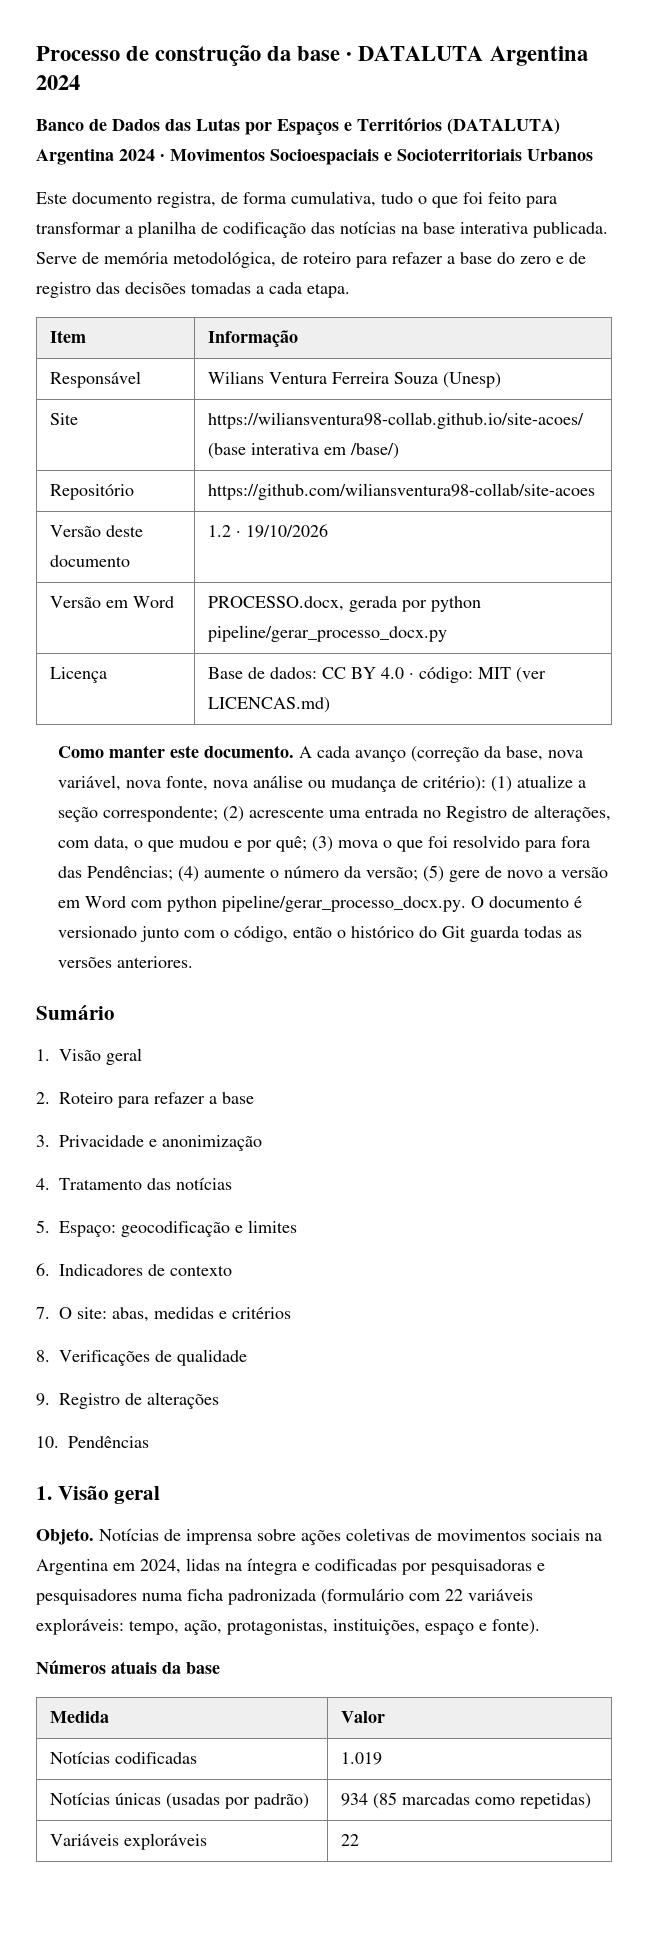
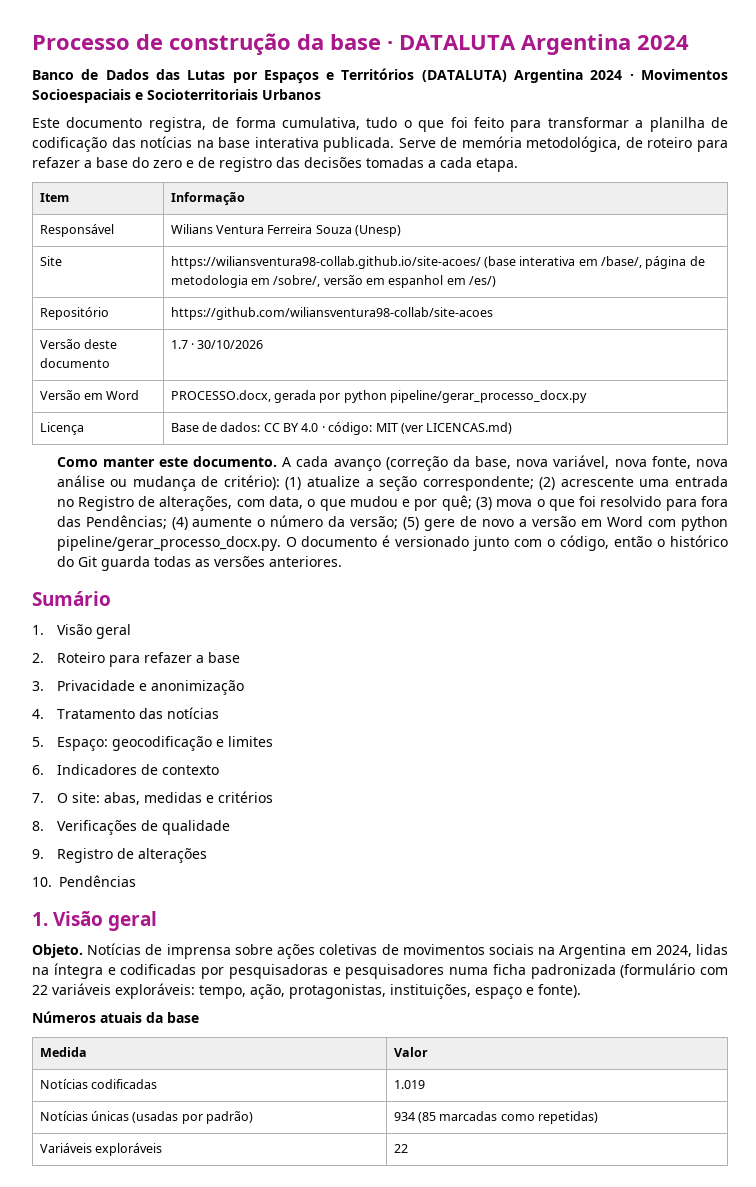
- Site | https://wiliansventura98-collab.github.io/site-acoes/ (base interativa em /base/)
+ Site | https://wiliansventura98-collab.github.io/site-acoes/ (base interativa em /base/, página de metodologia em /sobre/, versão em espanhol em /es/)
- Versão deste documento | 1.2 · 19/10/2026
+ Versão deste documento | 1.7 · 30/10/2026

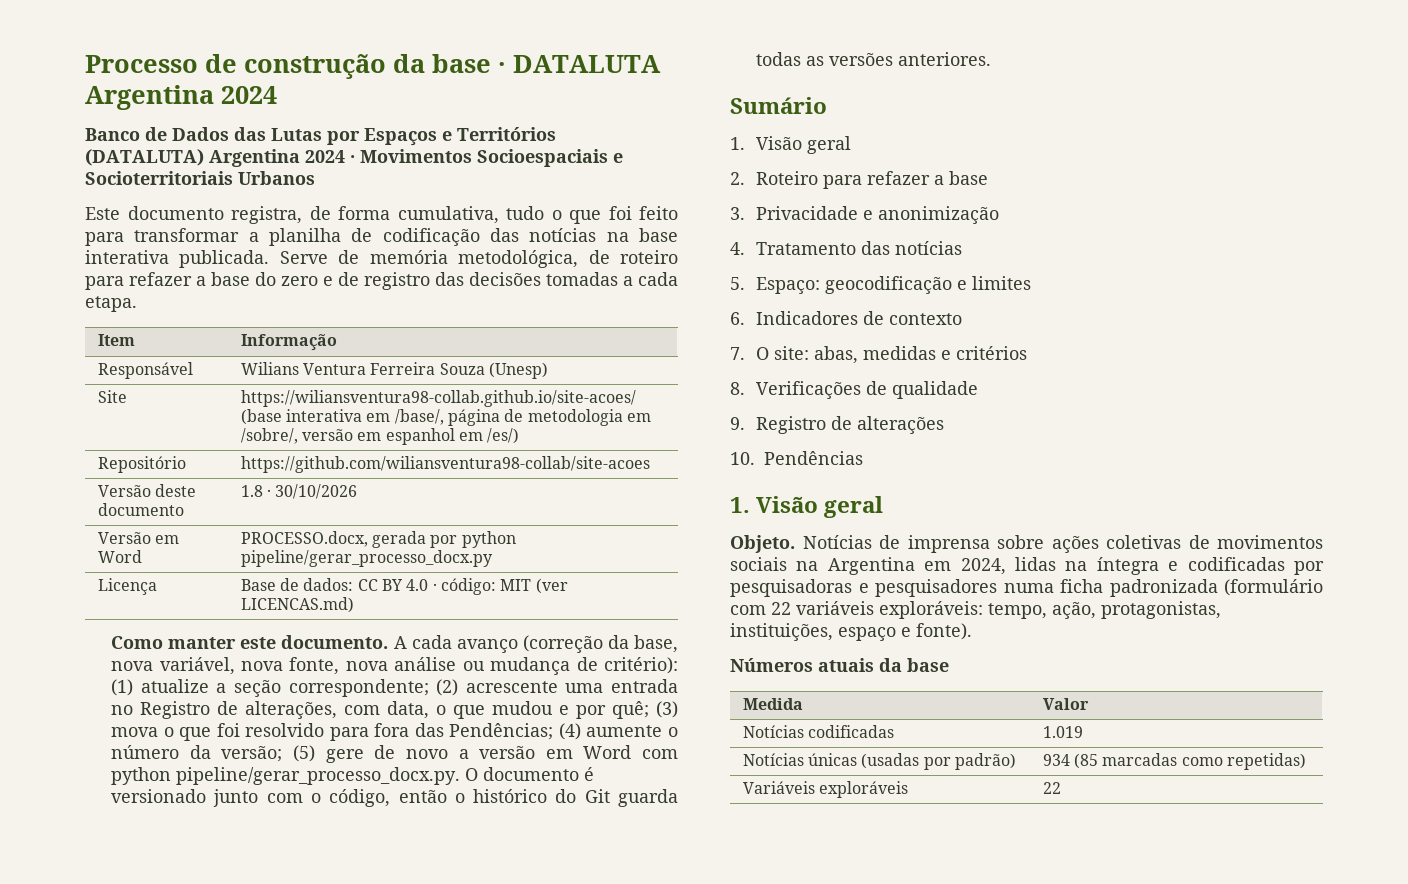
- Versão deste documento | 1.7 · 30/10/2026
+ Versão deste documento | 1.8 · 30/10/2026

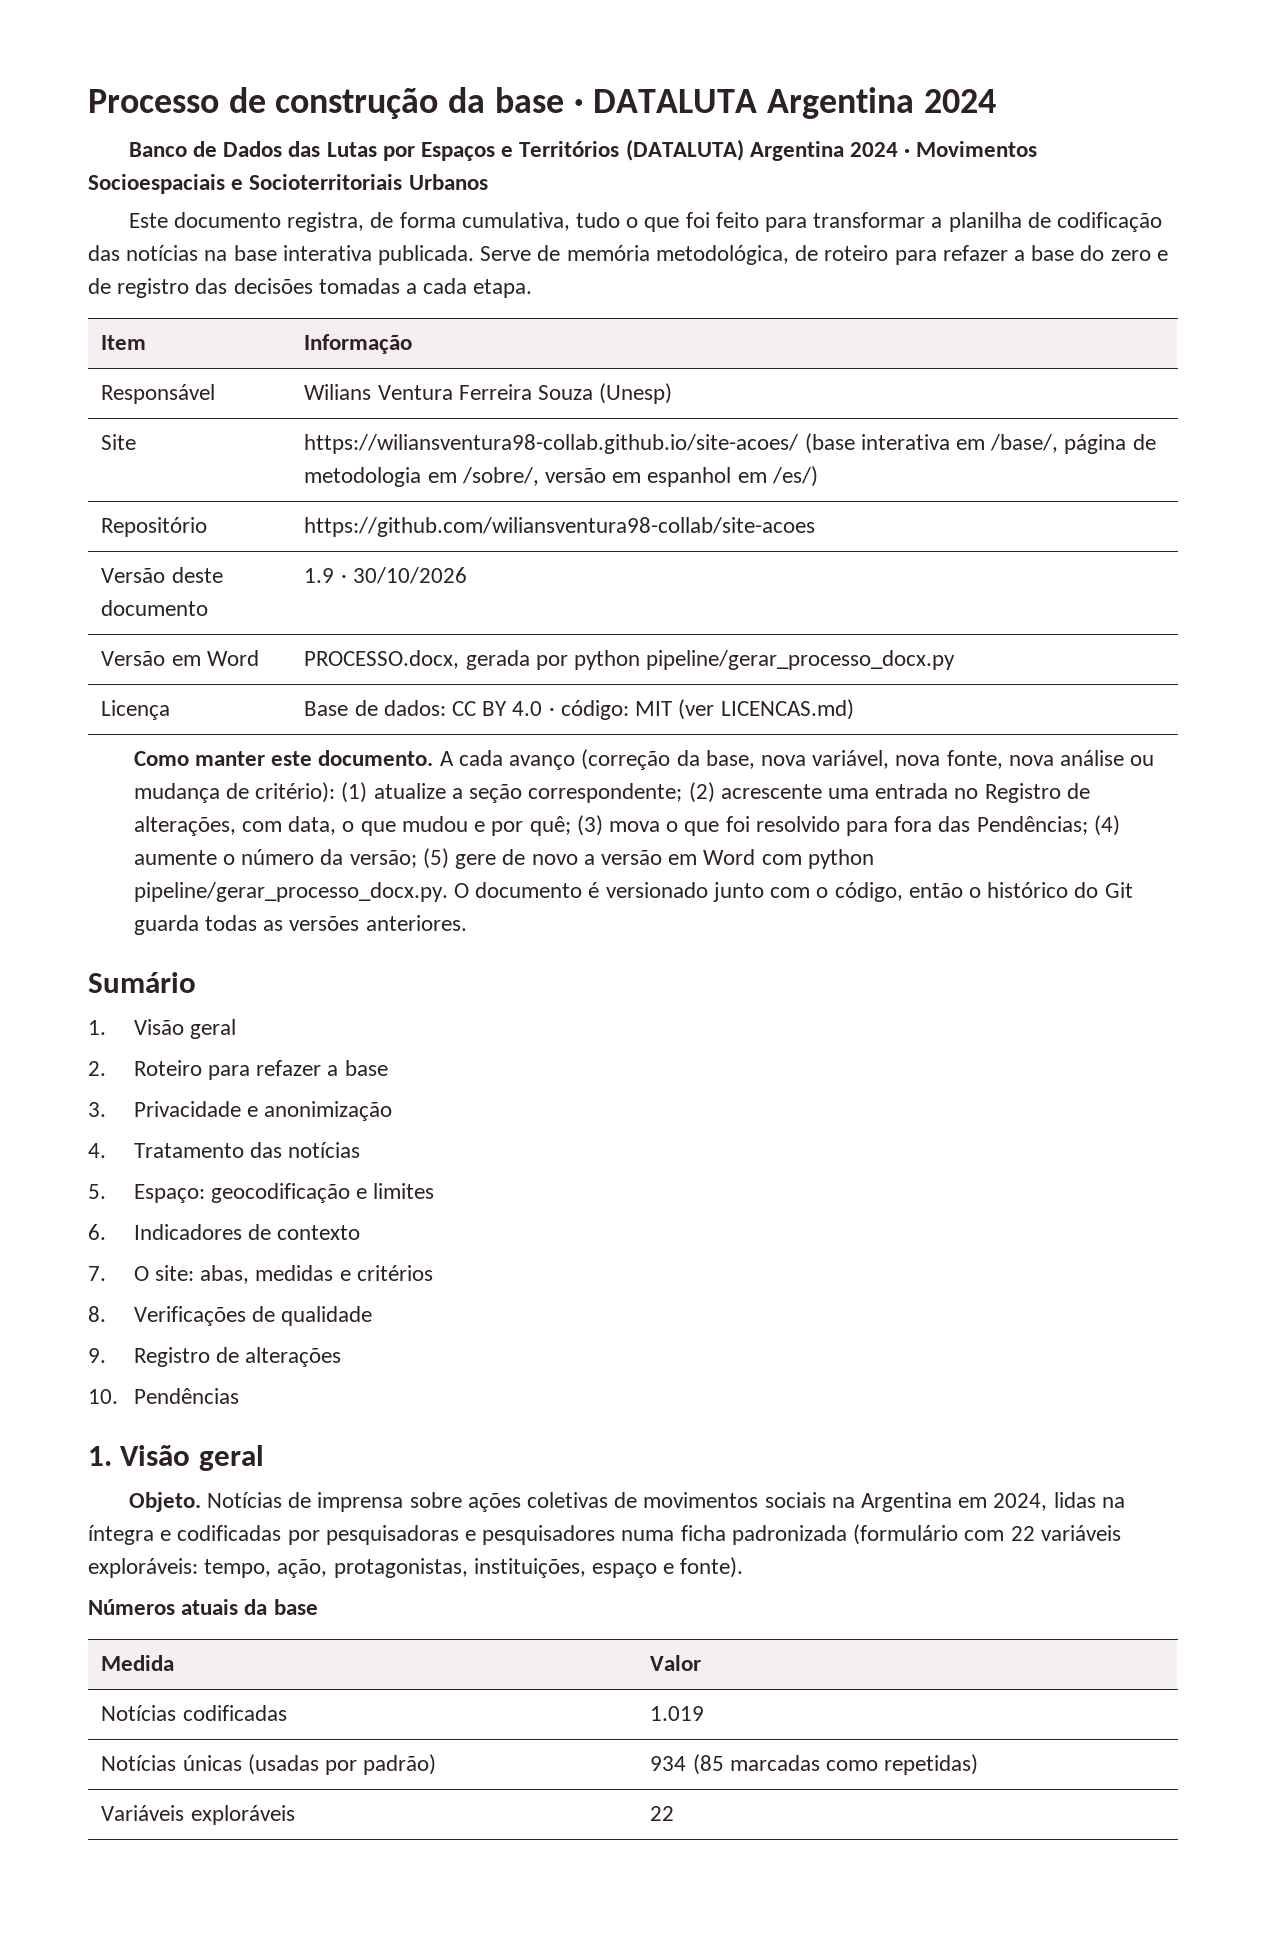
- Versão deste documento | 1.8 · 30/10/2026
+ Versão deste documento | 1.9 · 30/10/2026

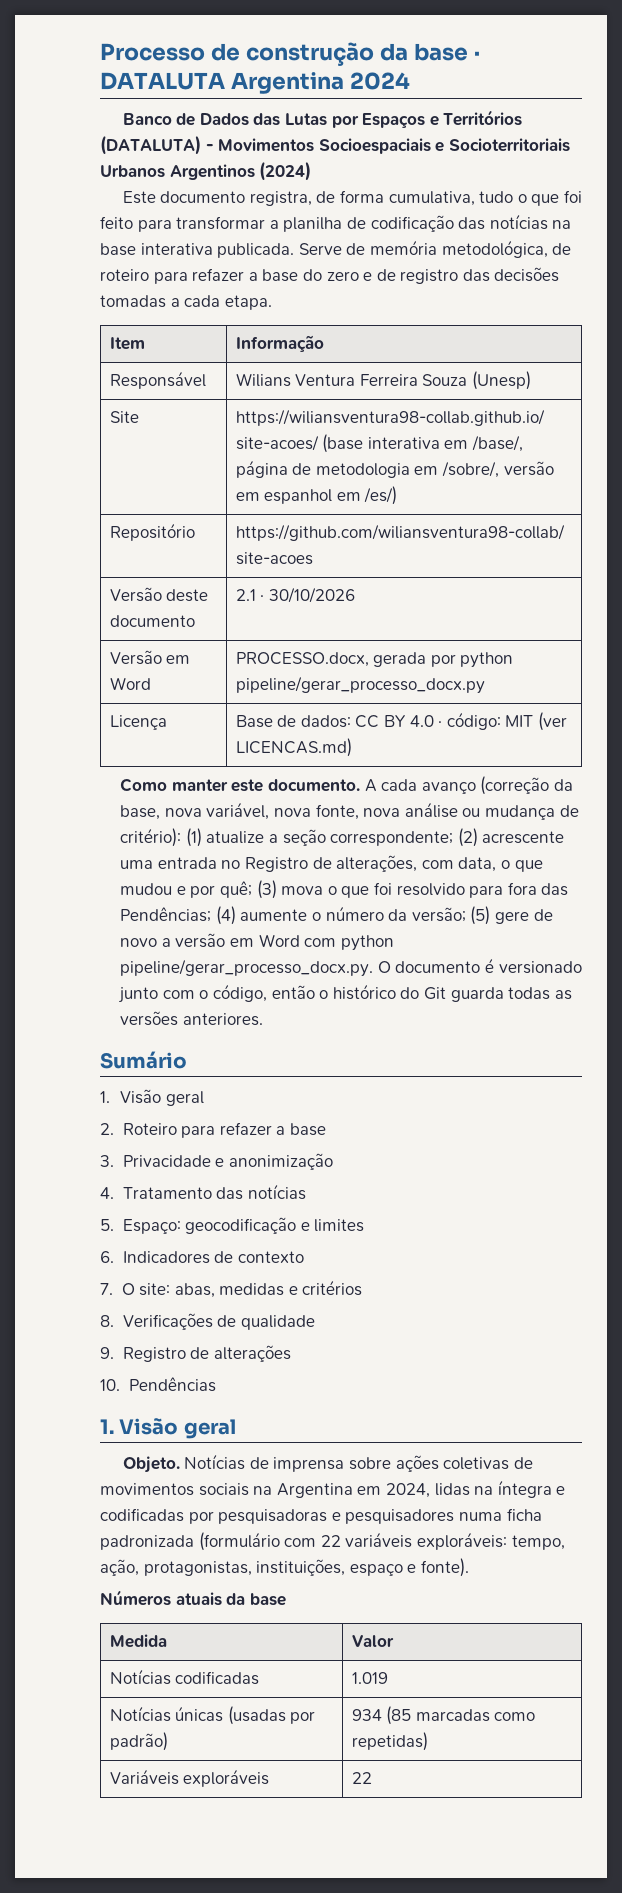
- Banco de Dados das Lutas por Espaços e Territórios (DATALUTA) Argentina 2024 · Movimentos Socioespaciais e Socioterritoriais Urbanos
+ Banco de Dados das Lutas por Espaços e Territórios (DATALUTA) - Movimentos Socioespaciais e Socioterritoriais Urbanos Argentinos (2024)
- Versão deste documento | 1.9 · 30/10/2026
+ Versão deste documento | 2.1 · 30/10/2026

